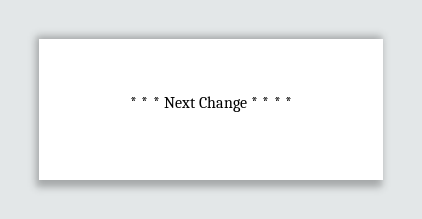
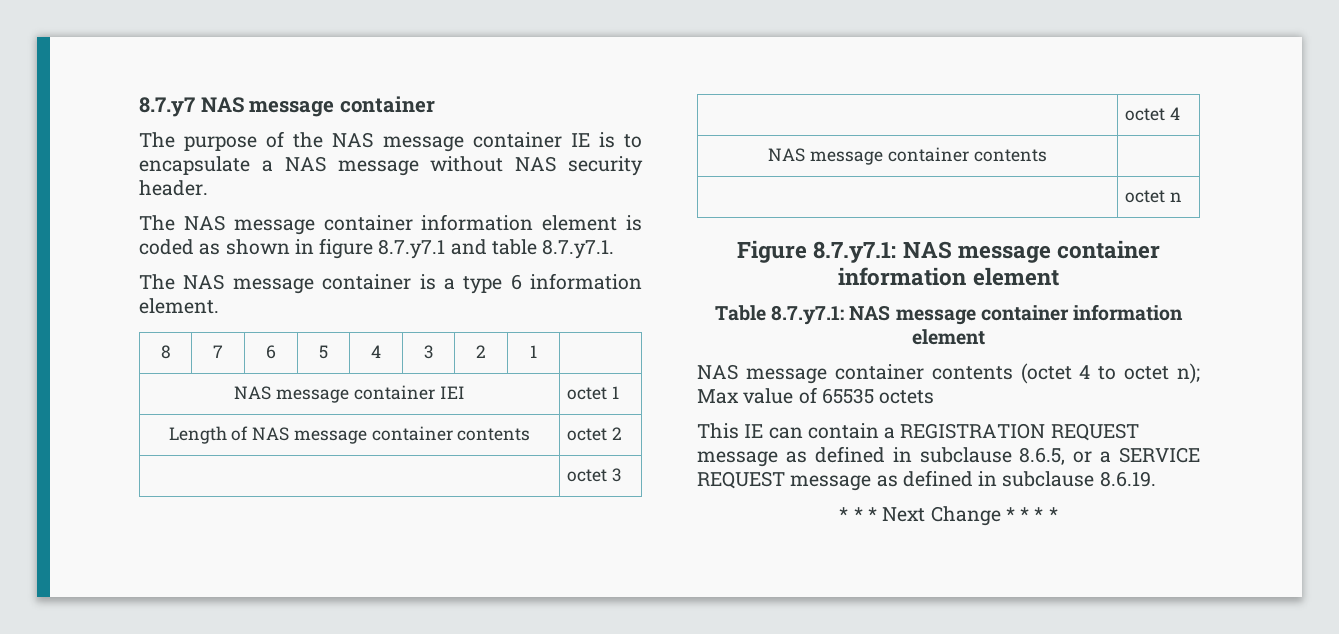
+ 8.7.y7 NAS message container
+ The purpose of the NAS message container IE is to encapsulate a NAS message without NAS security header.
+ The NAS message container information element is coded as shown in figure 8.7.y7.1 and table 8.7.y7.1.
+ The NAS message container is a type 6 information element.
+ 8 | 7 | 6 | 5 | 4 | 3 | 2 | 1 |
+ NAS message container IEI | octet 1
+ Length of NAS message container contents | octet 2
+ | octet 3
+ | octet 4
+ NAS message container contents |
+ | octet n
+ Figure 8.7.y7.1: NAS message container information element
+ Table 8.7.y7.1: NAS message container information element
+ NAS message container contents (octet 4 to octet n); Max value of 65535 octets
+ This IE can contain a REGISTRATION REQUEST message as defined in subclause 8.6.5, or a SERVICE REQUEST message as defined in subclause 8.6.19.

